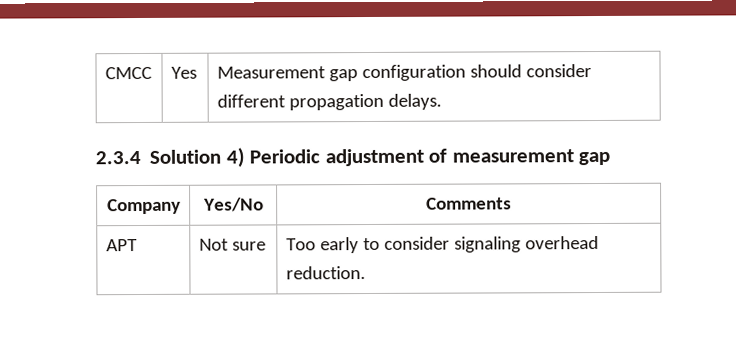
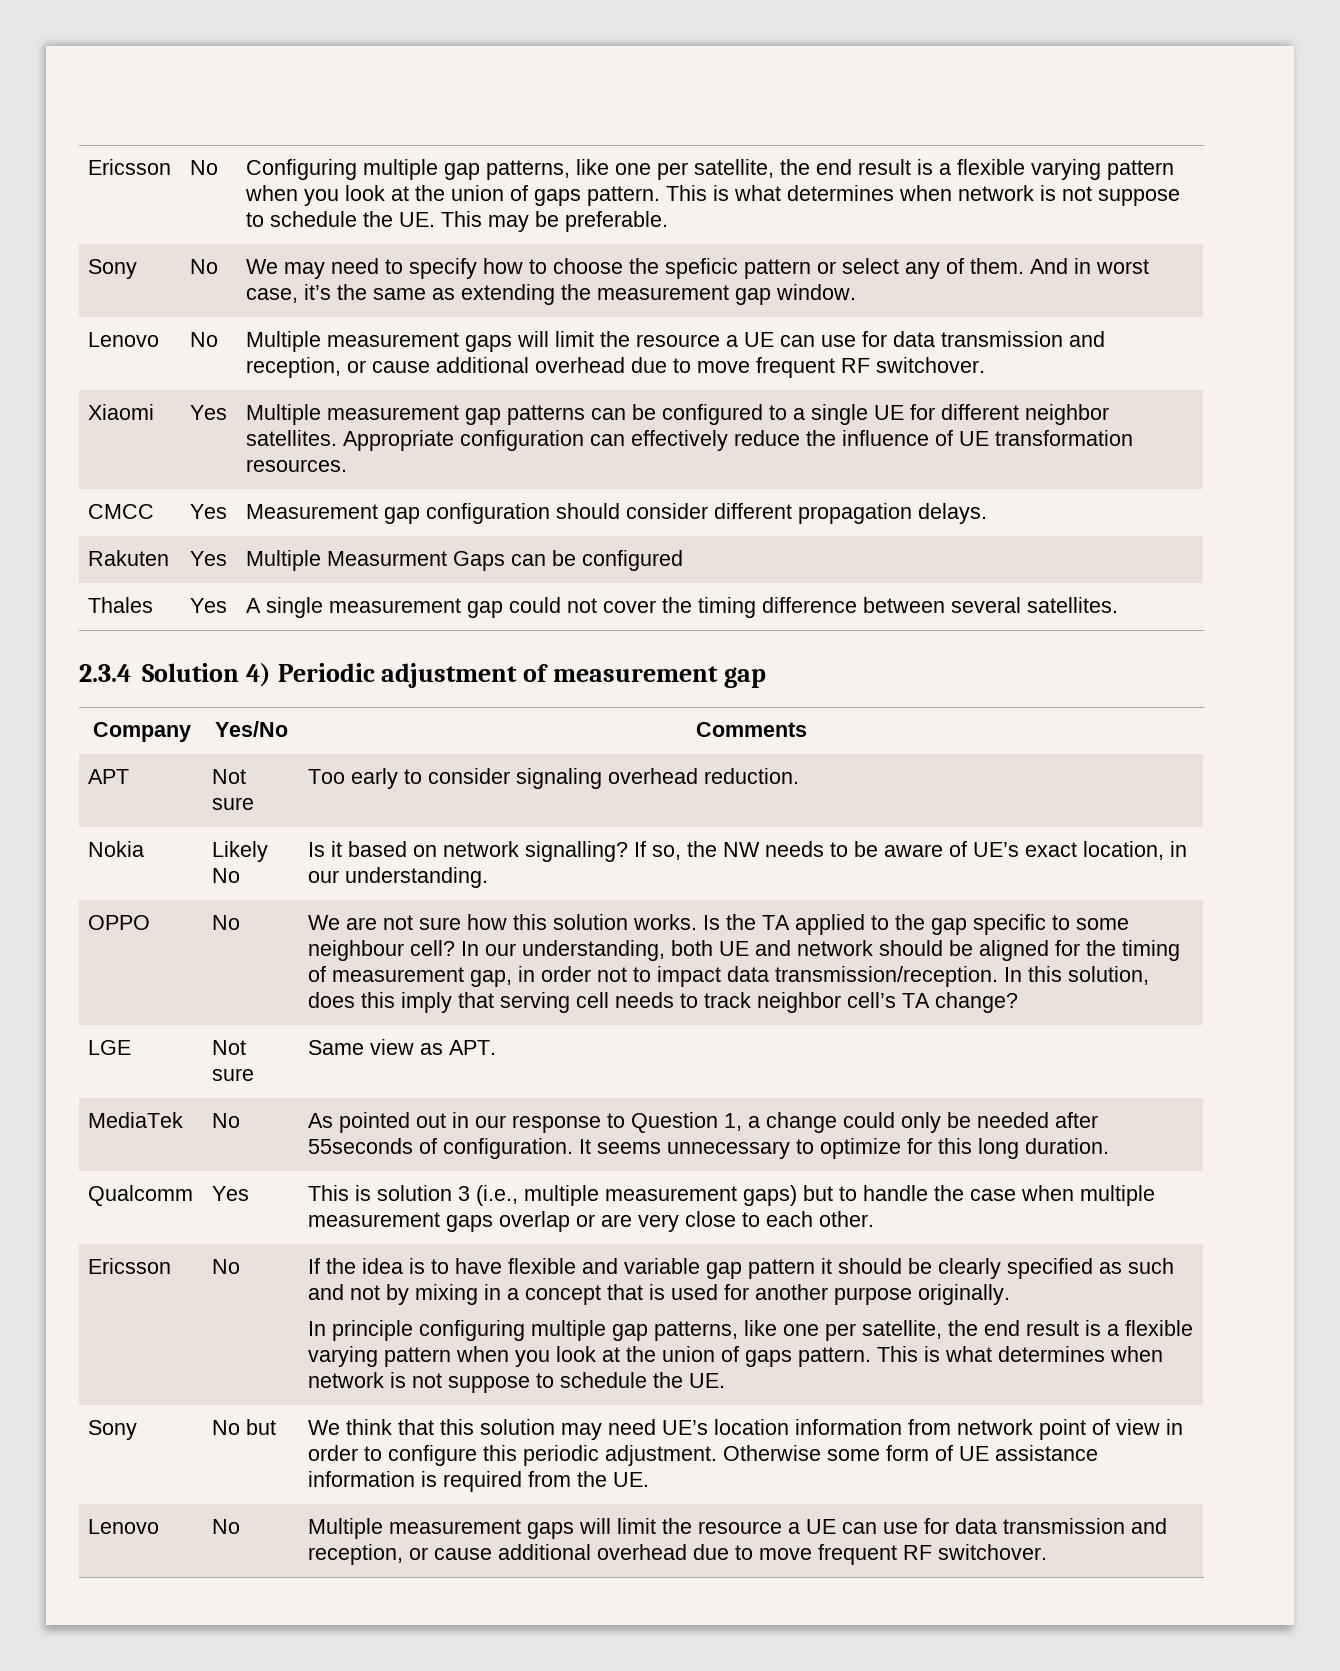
+ Ericsson | No | Configuring multiple gap patterns, like one per satellite, the end result is a flexible varying pattern when you look at the union of gaps pattern. This is what determines when network is not suppose to schedule the UE. This may be preferable.
+ Sony | No | We may need to specify how to choose the speficic pattern or select any of them. And in worst case, it’s the same as extending the measurement gap window.
+ Lenovo | No | Multiple measurement gaps will limit the resource a UE can use for data transmission and reception, or cause additional overhead due to move frequent RF switchover.
+ Xiaomi | Yes | Multiple measurement gap patterns can be configured to a single UE for different neighbor satellites. Appropriate configuration can effectively reduce the influence of UE transformation resources.
+ Rakuten | Yes | Multiple Measurment Gaps can be configured
+ Thales | Yes | A single measurement gap could not cover the timing difference between several satellites.
+ Nokia | Likely No | Is it based on network signalling? If so, the NW needs to be aware of UE’s exact location, in our understanding.
+ OPPO | No | We are not sure how this solution works. Is the TA applied to the gap specific to some neighbour cell? In our understanding, both UE and network should be aligned for the timing of measurement gap, in order not to impact data transmission/reception. In this solution, does this imply that serving cell needs to track neighbor cell’s TA change?
+ LGE | Not sure | Same view as APT.
+ MediaTek | No | As pointed out in our response to Question 1, a change could only be needed after 55seconds of configuration. It seems unnecessary to optimize for this long duration.
+ Qualcomm | Yes | This is solution 3 (i.e., multiple measurement gaps) but to handle the case when multiple measurement gaps overlap or are very close to each other.
+ Ericsson | No | If the idea is to have flexible and variable gap pattern it should be clearly specified as such and not by mixing in a concept that is used for another purpose originally.
+ In principle configuring multiple gap patterns, like one per satellite, the end result is a flexible varying pattern when you look at the union of gaps pattern. This is what determines when network is not suppose to schedule the UE.
+ Sony | No but | We think that this solution may need UE’s location information from network point of view in order to configure this periodic adjustment. Otherwise some form of UE assistance information is required from the UE.
+ Lenovo | No | Multiple measurement gaps will limit the resource a UE can use for data transmission and reception, or cause additional overhead due to move frequent RF switchover.

